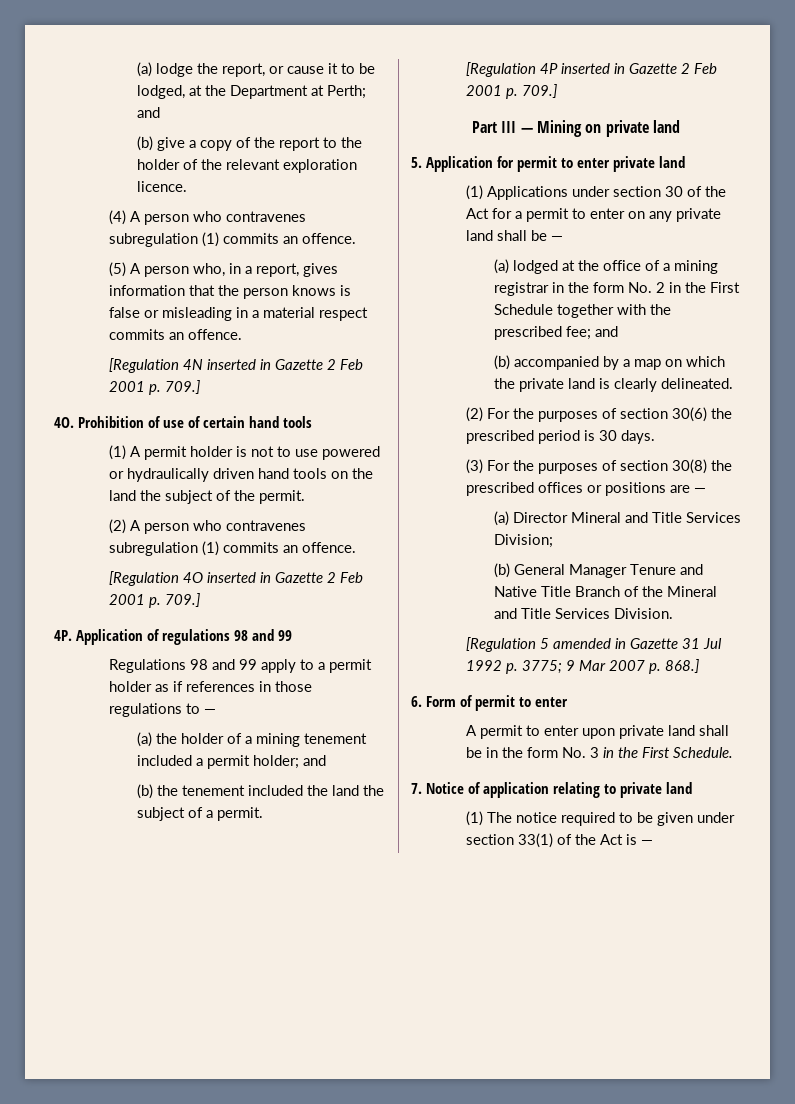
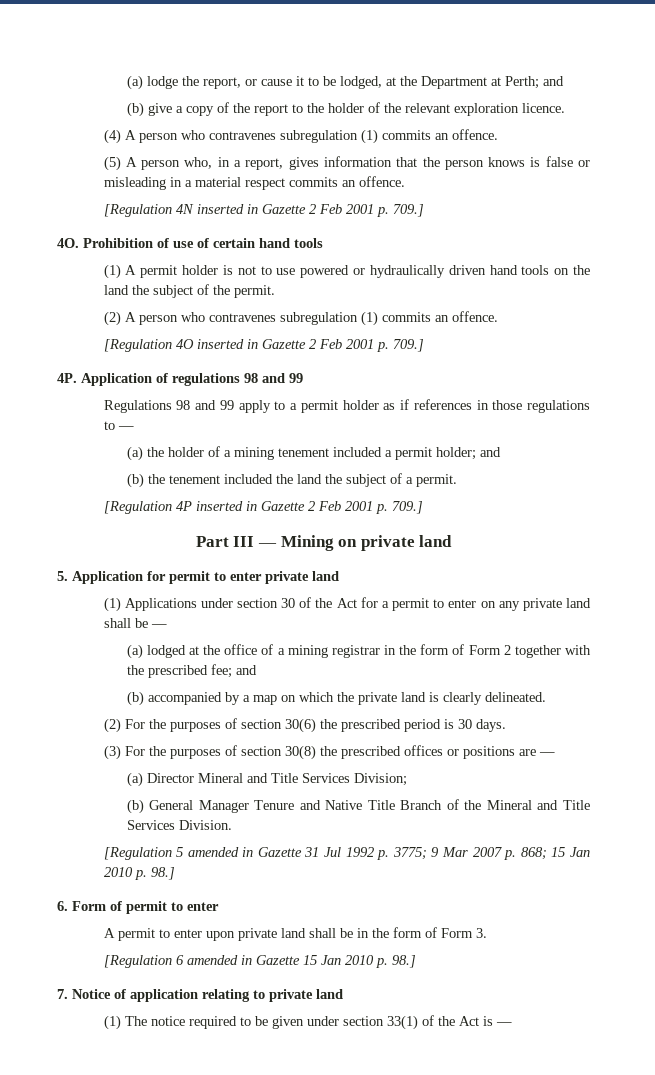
- (a) lodged at the office of a mining registrar in the form No. 2 in the First Schedule together with the prescribed fee; and
+ (a) lodged at the office of a mining registrar in the form of Form 2 together with the prescribed fee; and
- [Regulation 5 amended in Gazette 31 Jul 1992 p. 3775; 9 Mar 2007 p. 868.]
+ [Regulation 5 amended in Gazette 31 Jul 1992 p. 3775; 9 Mar 2007 p. 868; 15 Jan 2010 p. 98.]
- A permit to enter upon private land shall be in the form No. 3 in the First Schedule.
+ A permit to enter upon private land shall be in the form of Form 3.
+ [Regulation 6 amended in Gazette 15 Jan 2010 p. 98.]

